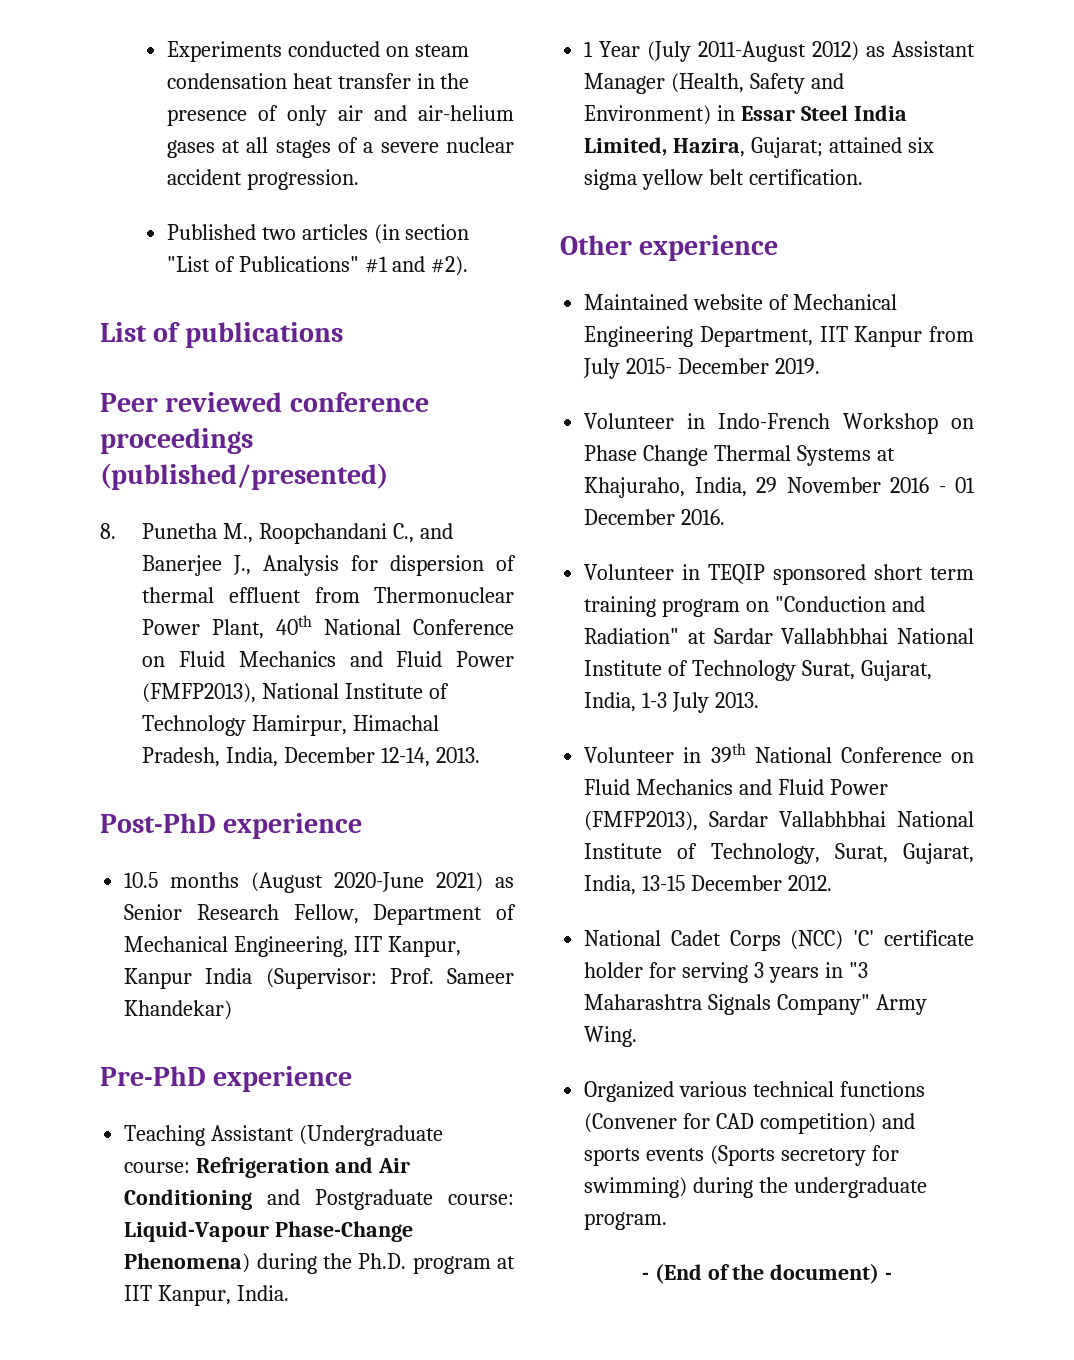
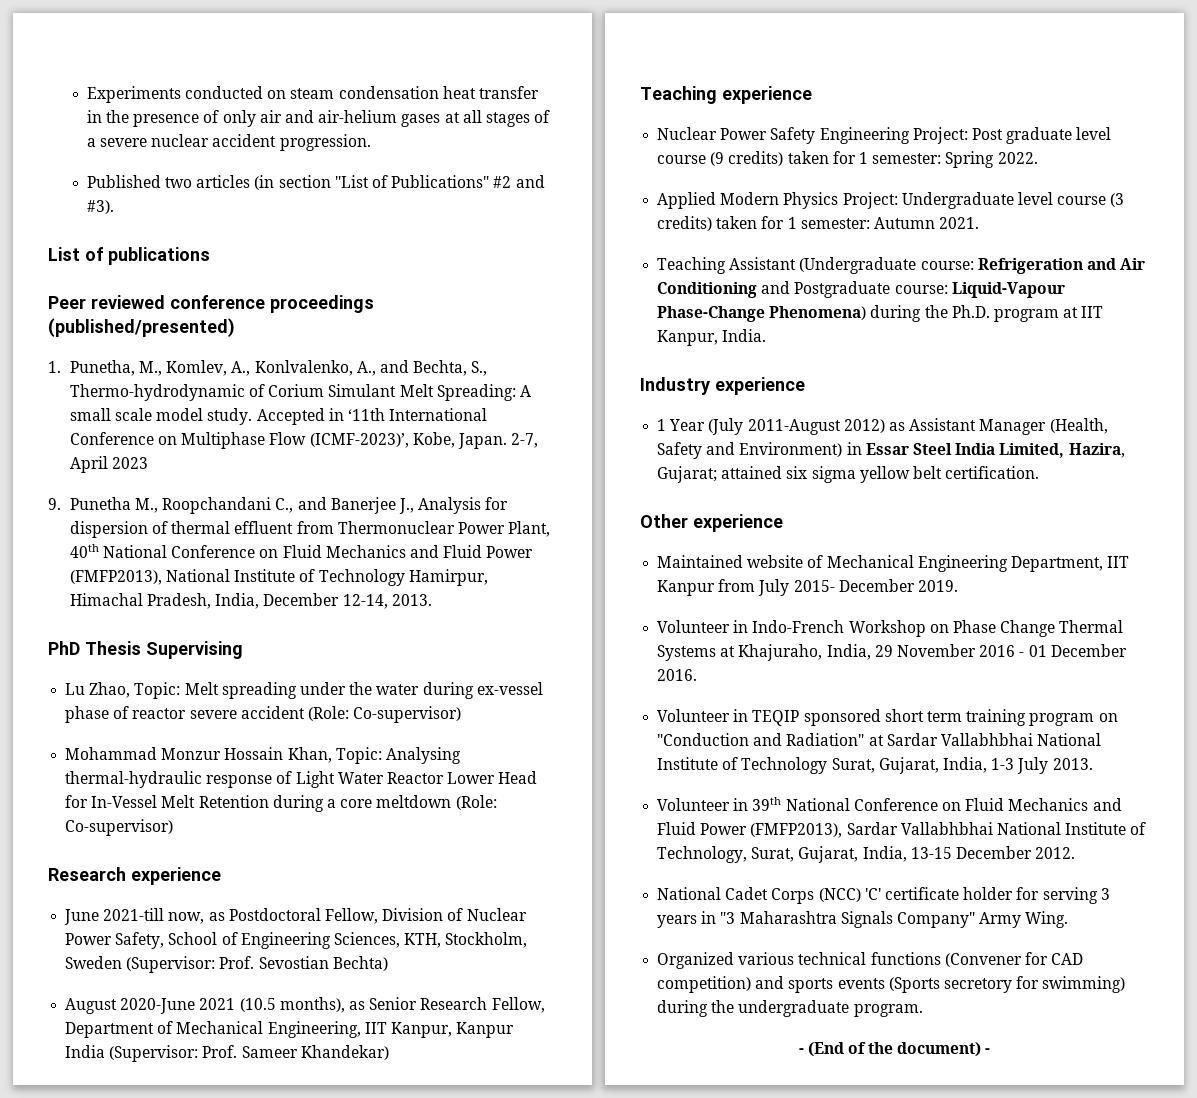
- Published two articles (in section "List of Publications" #1 and #2).
+ Published two articles (in section "List of Publications" #2 and #3).
- 8. Punetha M., Roopchandani C., and Banerjee J., Analysis for dispersion of thermal effluent from Thermonuclear Power Plant, 40th National Conference on Fluid Mechanics and Fluid Power (FMFP2013), National Institute of Technology Hamirpur, Himachal Pradesh, India, December 12-14, 2013.
+ 1. Punetha, M., Komlev, A., Konlvalenko, A., and Bechta, S., Thermo-hydrodynamic of Corium Simulant Melt Spreading: A small scale model study. Accepted in ‘11th International Conference on Multiphase Flow (ICMF-2023)’, Kobe, Japan. 2-7, April 2023
+ 9. Punetha M., Roopchandani C., and Banerjee J., Analysis for dispersion of thermal effluent from Thermonuclear Power Plant, 40th National Conference on Fluid Mechanics and Fluid Power (FMFP2013), National Institute of Technology Hamirpur, Himachal Pradesh, India, December 12-14, 2013.
- Post-PhD experience
- 10.5 months (August 2020-June 2021) as Senior Research Fellow, Department of Mechanical Engineering, IIT Kanpur, Kanpur India (Supervisor: Prof. Sameer Khandekar)
+ PhD Thesis Supervising
+ Lu Zhao, Topic: Melt spreading under the water during ex-vessel phase of reactor severe accident (Role: Co-supervisor)
+ Mohammad Monzur Hossain Khan, Topic: Analysing thermal-hydraulic response of Light Water Reactor Lower Head for In-Vessel Melt Retention during a core meltdown (Role: Co-supervisor)
+ Research experience
+ June 2021-till now, as Postdoctoral Fellow, Division of Nuclear Power Safety, School of Engineering Sciences, KTH, Stockholm, Sweden (Supervisor: Prof. Sevostian Bechta)
+ August 2020-June 2021 (10.5 months), as Senior Research Fellow, Department of Mechanical Engineering, IIT Kanpur, Kanpur India (Supervisor: Prof. Sameer Khandekar)
- Pre-PhD experience
+ Teaching experience
+ Nuclear Power Safety Engineering Project: Post graduate level course (9 credits) taken for 1 semester: Spring 2022.
+ Applied Modern Physics Project: Undergraduate level course (3 credits) taken for 1 semester: Autumn 2021.
+ Industry experience

